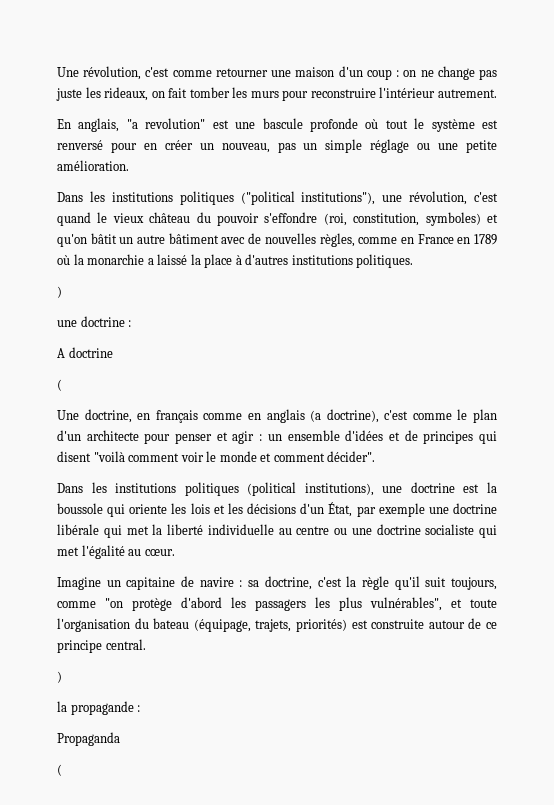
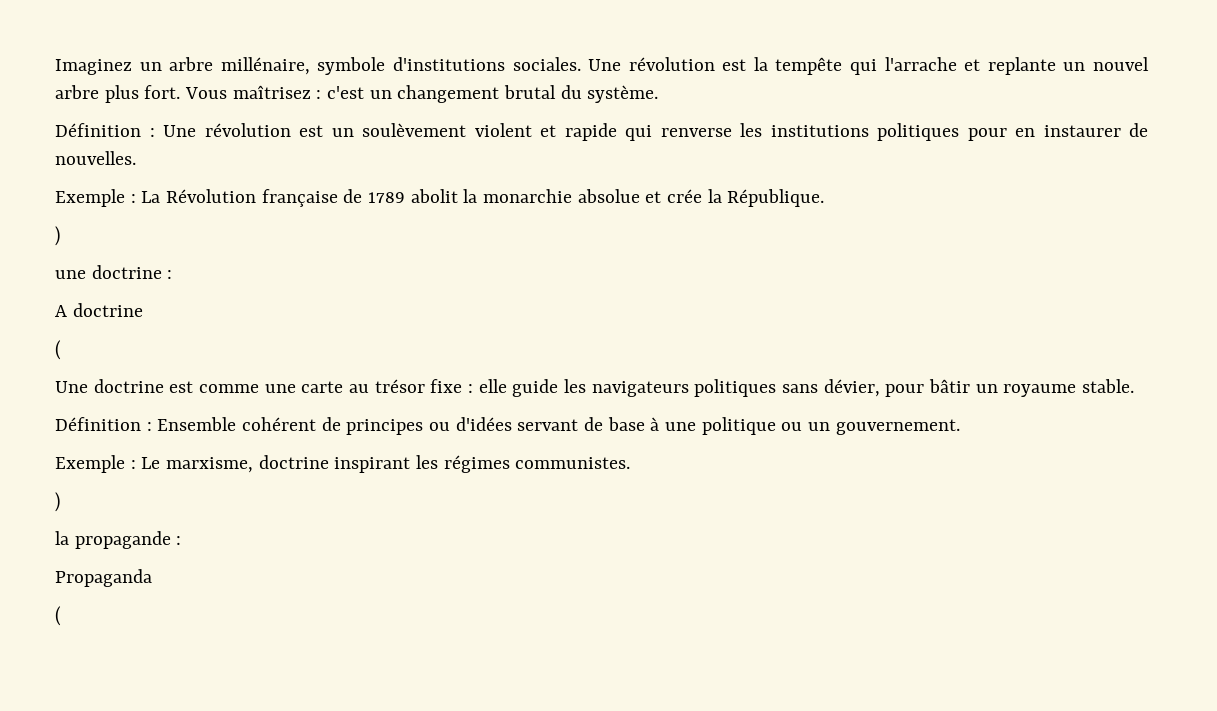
- Une révolution, c'est comme retourner une maison d'un coup : on ne change pas juste les rideaux, on fait tomber les murs pour reconstruire l'intérieur autrement.
- En anglais, "a revolution" est une bascule profonde où tout le système est renversé pour en créer un nouveau, pas un simple réglage ou une petite amélioration.
- Dans les institutions politiques ("political institutions"), une révolution, c'est quand le vieux château du pouvoir s'effondre (roi, constitution, symboles) et qu'on bâtit un autre bâtiment avec de nouvelles règles, comme en France en 1789 où la monarchie a laissé la place à d'autres institutions politiques.
+ Imaginez un arbre millénaire, symbole d'institutions sociales. Une révolution est la tempête qui l'arrache et replante un nouvel arbre plus fort. Vous maîtrisez : c'est un changement brutal du système.
+ Définition : Une révolution est un soulèvement violent et rapide qui renverse les institutions politiques pour en instaurer de nouvelles.
+ Exemple : La Révolution française de 1789 abolit la monarchie absolue et crée la République.
- Une doctrine, en français comme en anglais (a doctrine), c'est comme le plan d'un architecte pour penser et agir : un ensemble d'idées et de principes qui disent "voilà comment voir le monde et comment décider".
- Dans les institutions politiques (political institutions), une doctrine est la boussole qui oriente les lois et les décisions d'un État, par exemple une doctrine libérale qui met la liberté individuelle au centre ou une doctrine socialiste qui met l'égalité au cœur.
- Imagine un capitaine de navire : sa doctrine, c'est la règle qu'il suit toujours, comme "on protège d'abord les passagers les plus vulnérables", et toute l'organisation du bateau (équipage, trajets, priorités) est construite autour de ce principe central.
+ Une doctrine est comme une carte au trésor fixe : elle guide les navigateurs politiques sans dévier, pour bâtir un royaume stable.
+ Définition : Ensemble cohérent de principes ou d'idées servant de base à une politique ou un gouvernement.
+ Exemple : Le marxisme, doctrine inspirant les régimes communistes.

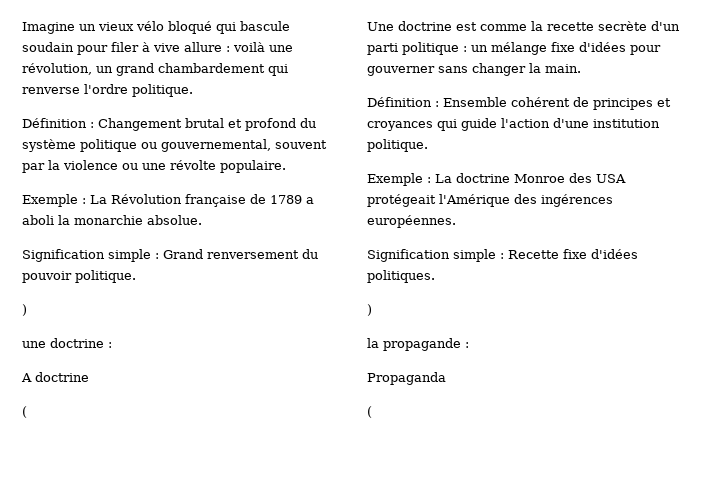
- Imaginez un arbre millénaire, symbole d'institutions sociales. Une révolution est la tempête qui l'arrache et replante un nouvel arbre plus fort. Vous maîtrisez : c'est un changement brutal du système.
- Définition : Une révolution est un soulèvement violent et rapide qui renverse les institutions politiques pour en instaurer de nouvelles.
+ Imagine un vieux vélo bloqué qui bascule soudain pour filer à vive allure : voilà une révolution, un grand chambardement qui renverse l'ordre politique.
+ Définition : Changement brutal et profond du système politique ou gouvernemental, souvent par la violence ou une révolte populaire.
- Exemple : La Révolution française de 1789 abolit la monarchie absolue et crée la République.
+ Exemple : La Révolution française de 1789 a aboli la monarchie absolue.
+ Signification simple : Grand renversement du pouvoir politique.
- Une doctrine est comme une carte au trésor fixe : elle guide les navigateurs politiques sans dévier, pour bâtir un royaume stable.
+ Une doctrine est comme la recette secrète d'un parti politique : un mélange fixe d'idées pour gouverner sans changer la main.
- Définition : Ensemble cohérent de principes ou d'idées servant de base à une politique ou un gouvernement.
- Exemple : Le marxisme, doctrine inspirant les régimes communistes.
+ Définition : Ensemble cohérent de principes et croyances qui guide l'action d'une institution politique.
+ Exemple : La doctrine Monroe des USA protégeait l'Amérique des ingérences européennes.
+ Signification simple : Recette fixe d'idées politiques.

